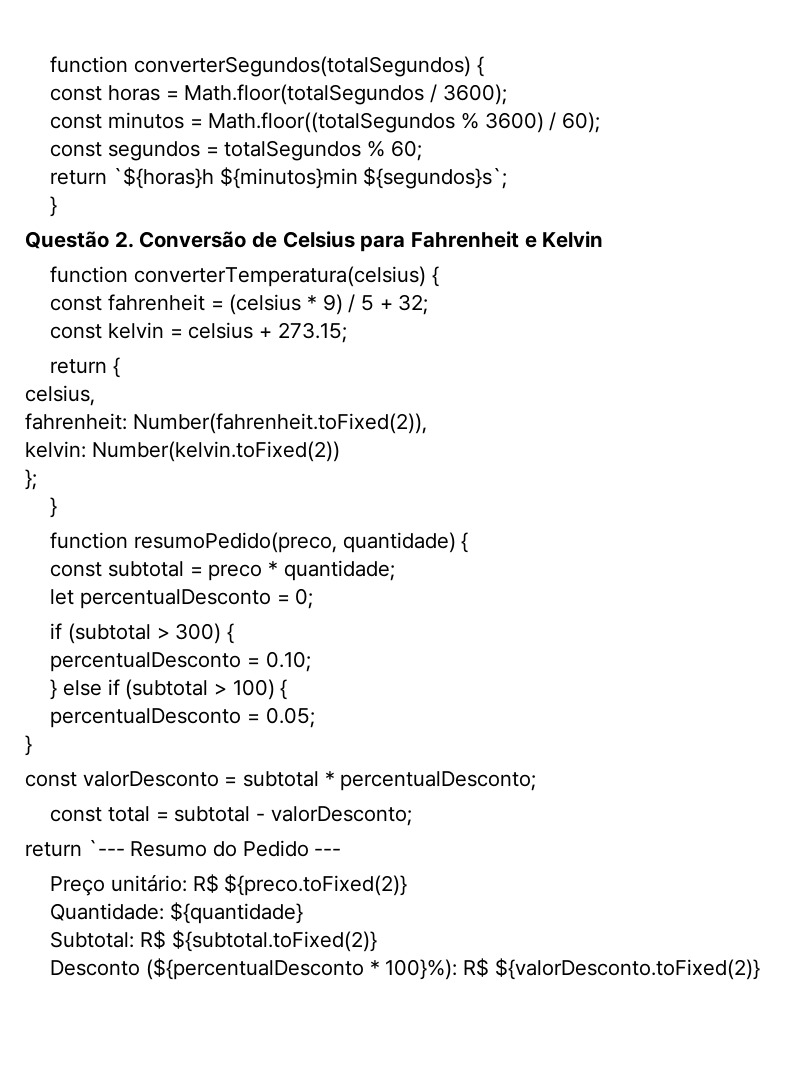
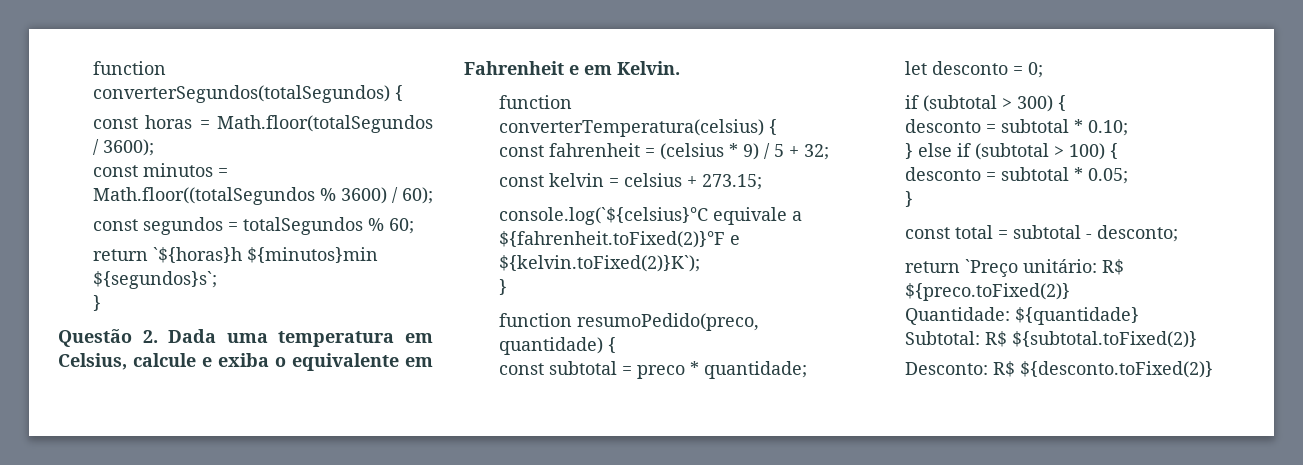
- Questão 2. Conversão de Celsius para Fahrenheit e Kelvin
+ Questão 2. Dada uma temperatura em Celsius, calcule e exiba o equivalente em Fahrenheit e em Kelvin.
- return {
- celsius,
- fahrenheit: Number(fahrenheit.toFixed(2)),
- kelvin: Number(kelvin.toFixed(2))
- };
+ console.log(`${celsius}°C equivale a ${fahrenheit.toFixed(2)}°F e ${kelvin.toFixed(2)}K`);
- let percentualDesconto = 0;
+ let desconto = 0;
- percentualDesconto = 0.10;
+ desconto = subtotal * 0.10;
- percentualDesconto = 0.05;
+ desconto = subtotal * 0.05;
  }
- const valorDesconto = subtotal * percentualDesconto;
- const total = subtotal - valorDesconto;
- return `--- Resumo do Pedido ---
- Preço unitário: R$ ${preco.toFixed(2)}
+ const total = subtotal - desconto;
+ return `Preço unitário: R$ ${preco.toFixed(2)}
- Desconto (${percentualDesconto * 100}%): R$ ${valorDesconto.toFixed(2)}
+ Desconto: R$ ${desconto.toFixed(2)}

